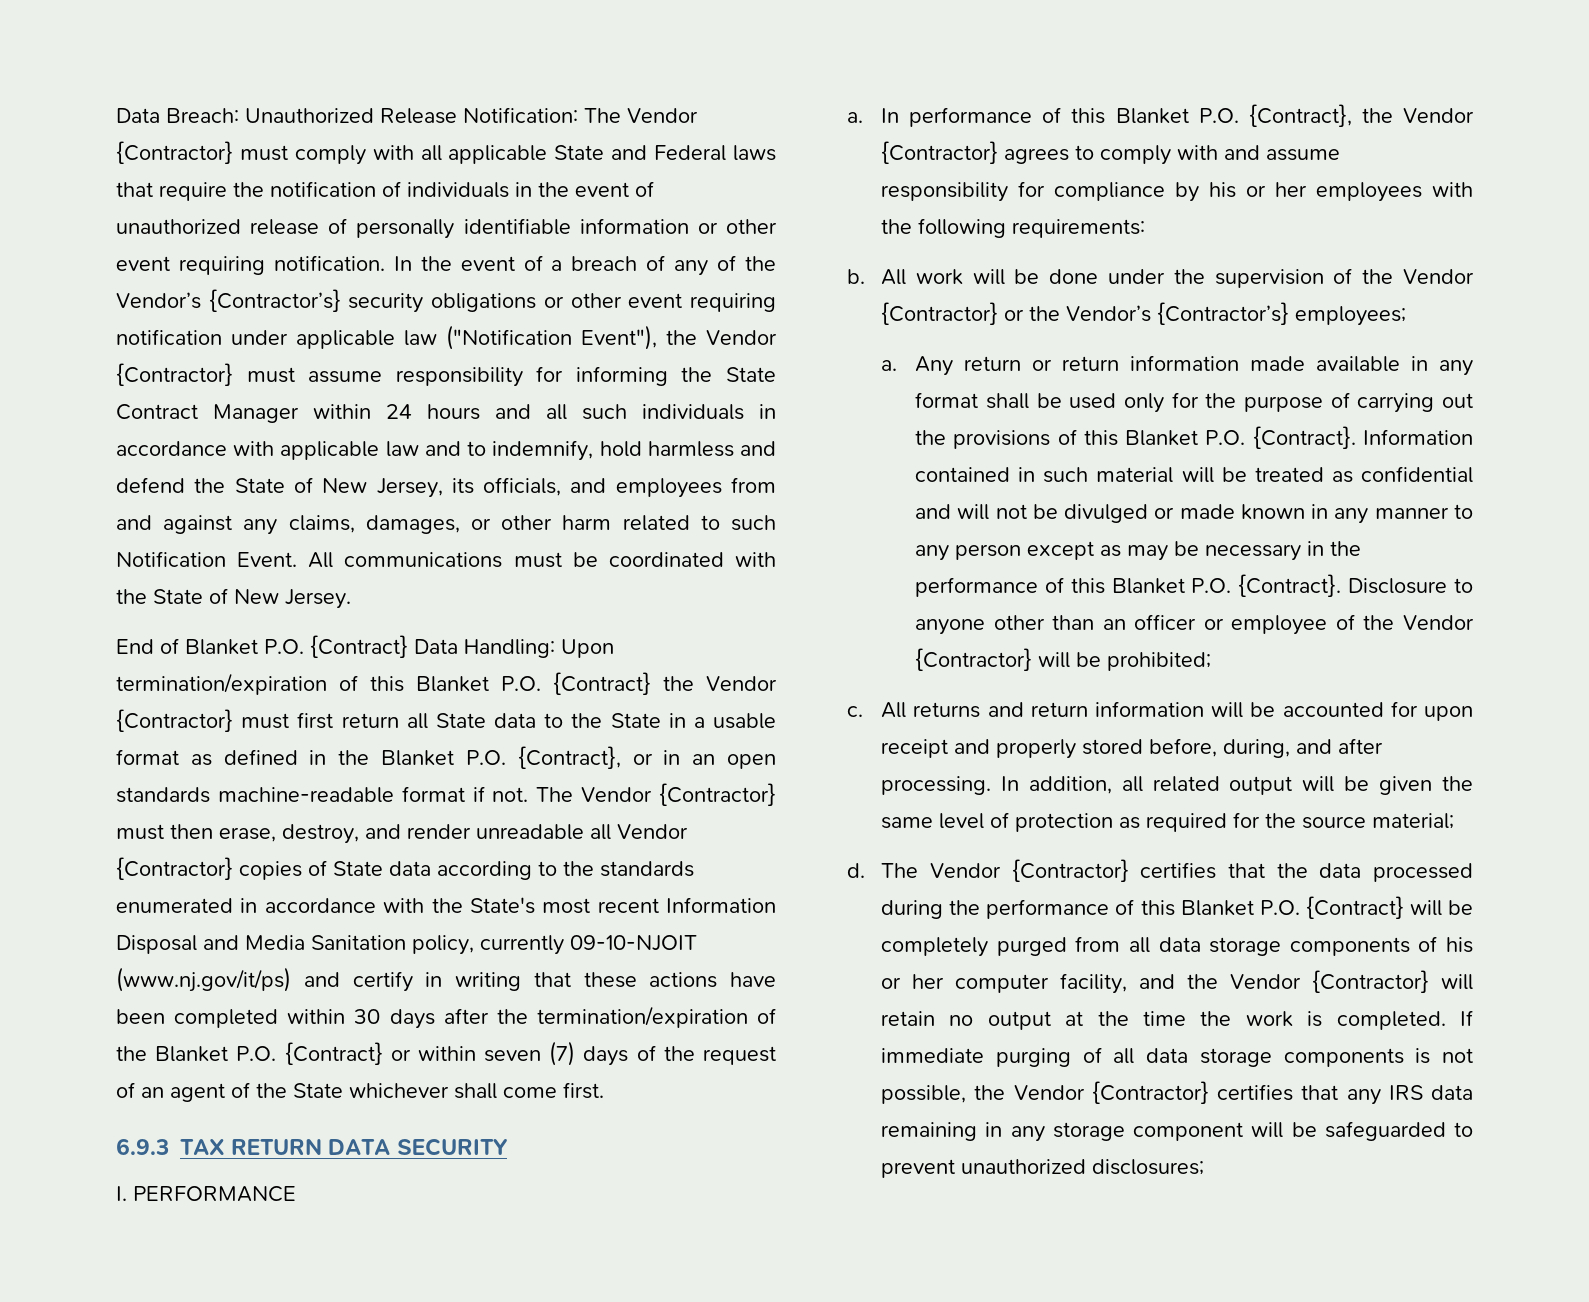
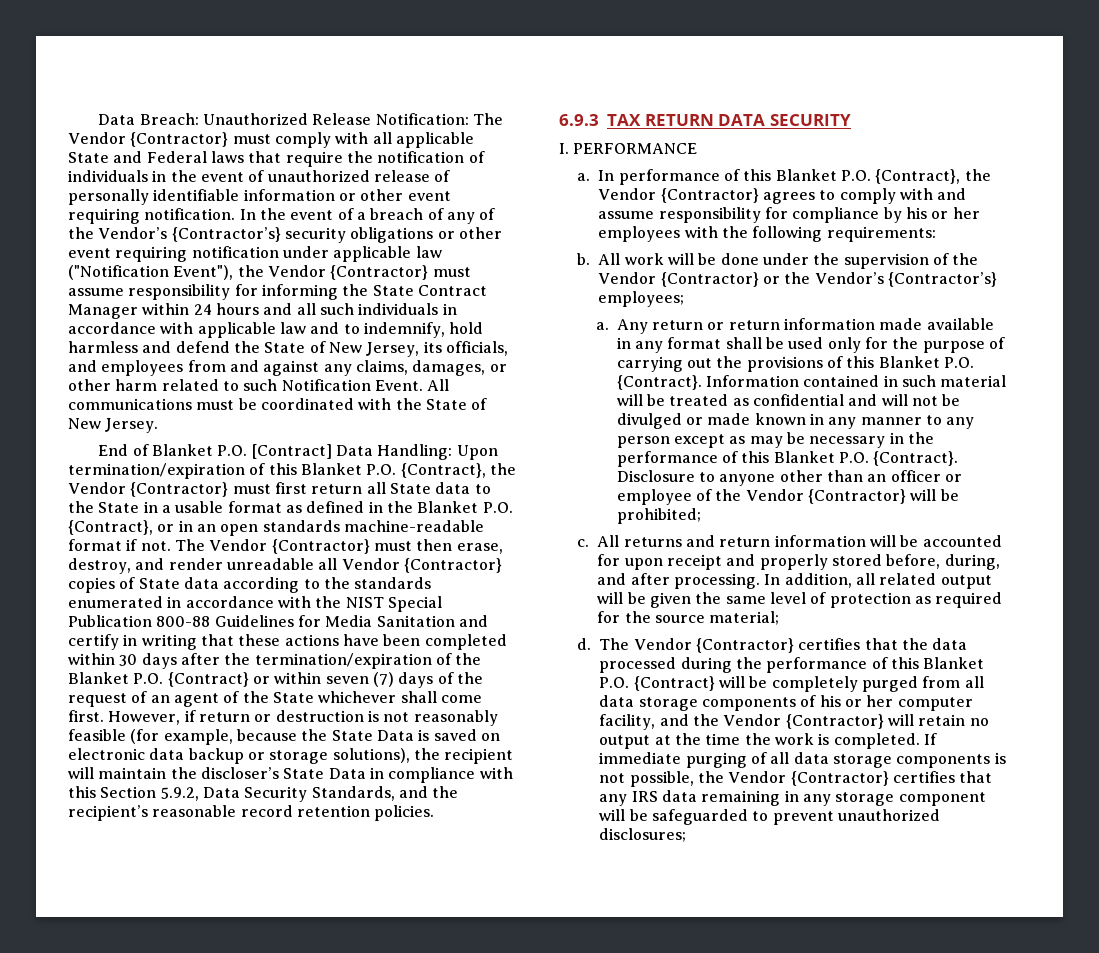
- End of Blanket P.O. {Contract} Data Handling: Upon termination/expiration of this Blanket P.O. {Contract} the Vendor {Contractor} must first return all State data to the State in a usable format as defined in the Blanket P.O. {Contract}, or in an open standards machine-readable format if not.
+ End of Blanket P.O. [Contract] Data Handling: Upon termination/expiration of this Blanket P.O. {Contract}, the Vendor {Contractor} must first return all State data to the State in a usable format as defined in the Blanket P.O. {Contract}, or in an open standards machine-readable format if not.
- The Vendor {Contractor} must then erase, destroy, and render unreadable all Vendor {Contractor} copies of State data according to the standards enumerated in accordance with the State's most recent Information Disposal and Media Sanitation policy, currently 09-10-NJOIT (www.nj.gov/it/ps) and certify in writing that these actions have been completed within 30 days after the termination/expiration of the Blanket P.O. {Contract} or within seven (7) days of the request of an agent of the State whichever shall come first.
+ The Vendor {Contractor} must then erase, destroy, and render unreadable all Vendor {Contractor} copies of State data according to the standards enumerated in accordance with the NIST Special Publication 800-88 Guidelines for Media Sanitation and certify in writing that these actions have been completed within 30 days after the termination/expiration of the Blanket P.O. {Contract} or within seven (7) days of the request of an agent of the State whichever shall come first. However, if return or destruction is not reasonably feasible (for example, because the State Data is saved on electronic data backup or storage solutions), the recipient will maintain the discloser’s State Data in compliance with this Section 5.9.2, Data Security Standards, and the recipient’s reasonable record retention policies.

